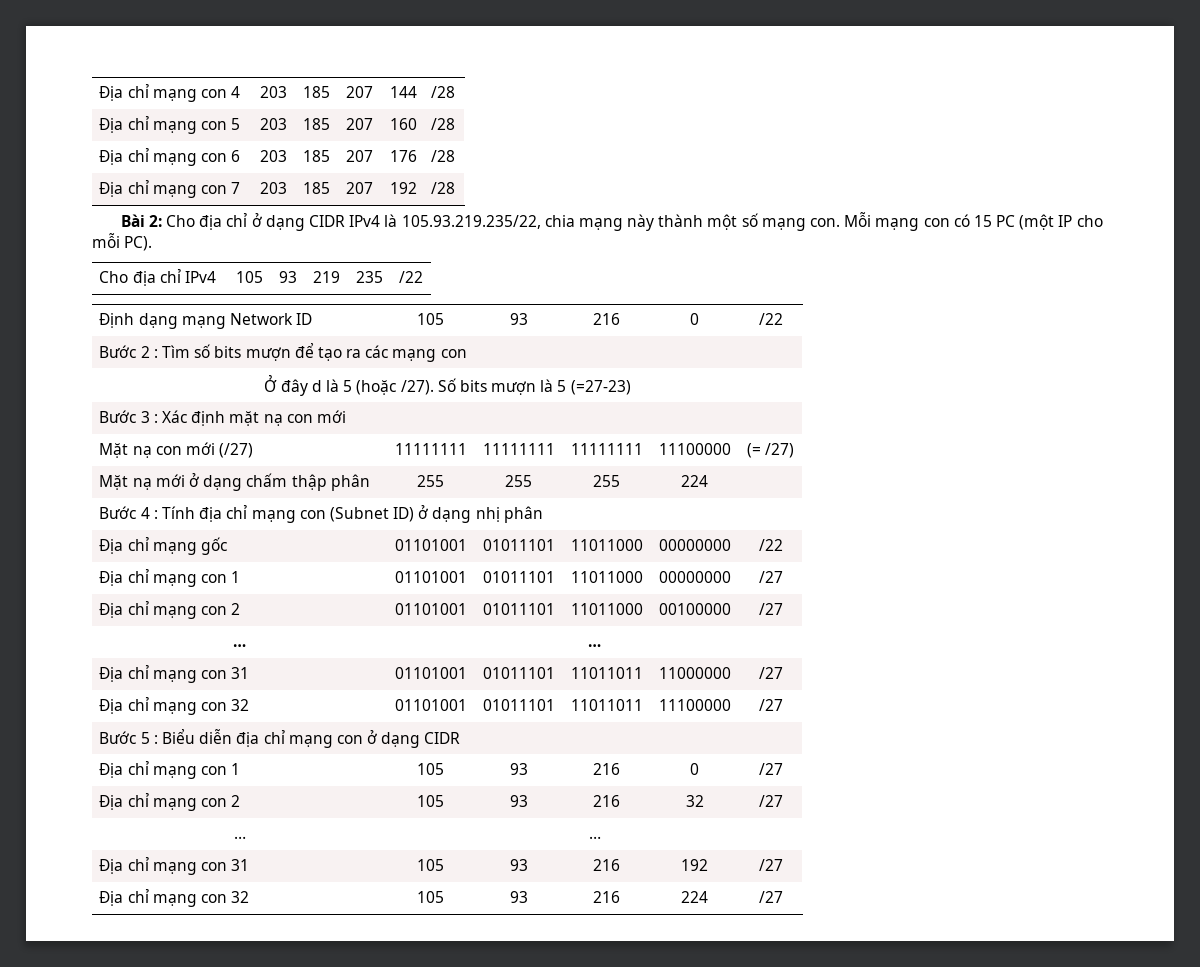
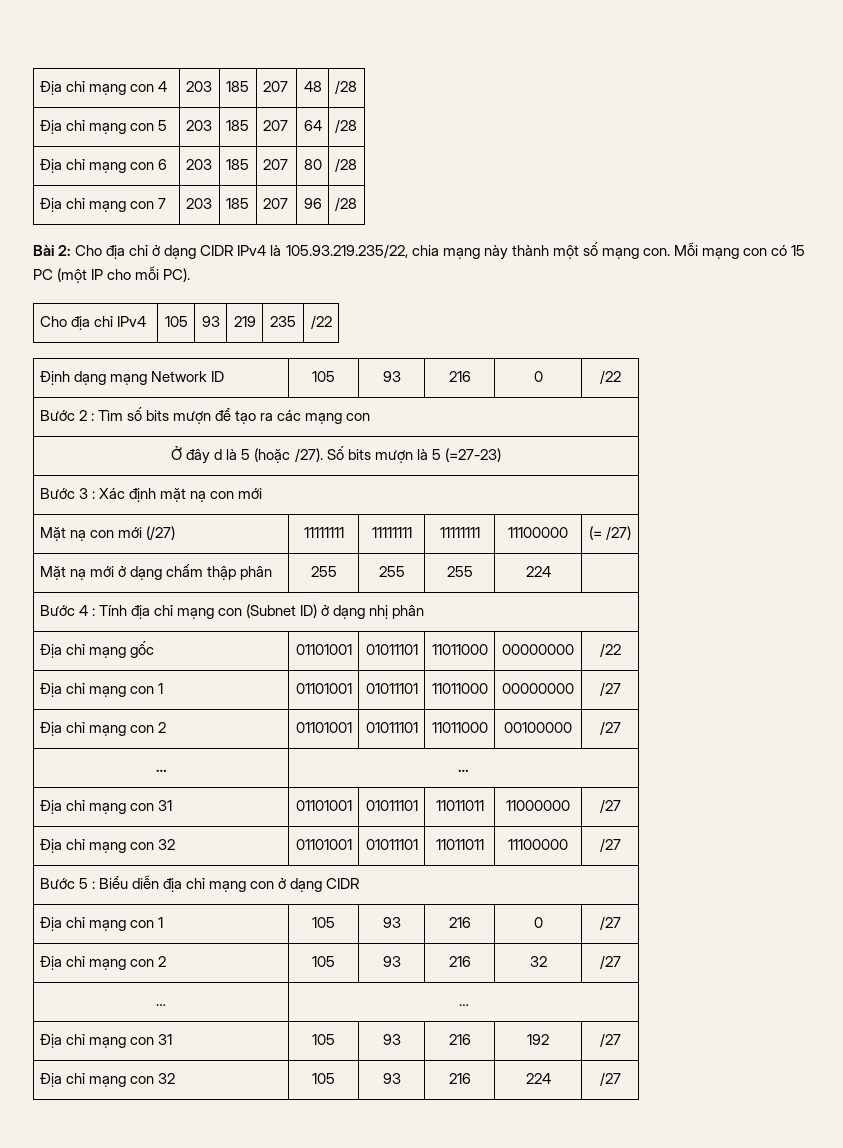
- Địa chỉ mạng con 4 | 203 | 185 | 207 | 144 | /28
+ Địa chỉ mạng con 4 | 203 | 185 | 207 | 48 | /28
- Địa chỉ mạng con 5 | 203 | 185 | 207 | 160 | /28
+ Địa chỉ mạng con 5 | 203 | 185 | 207 | 64 | /28
- Địa chỉ mạng con 6 | 203 | 185 | 207 | 176 | /28
+ Địa chỉ mạng con 6 | 203 | 185 | 207 | 80 | /28
- Địa chỉ mạng con 7 | 203 | 185 | 207 | 192 | /28
+ Địa chỉ mạng con 7 | 203 | 185 | 207 | 96 | /28

